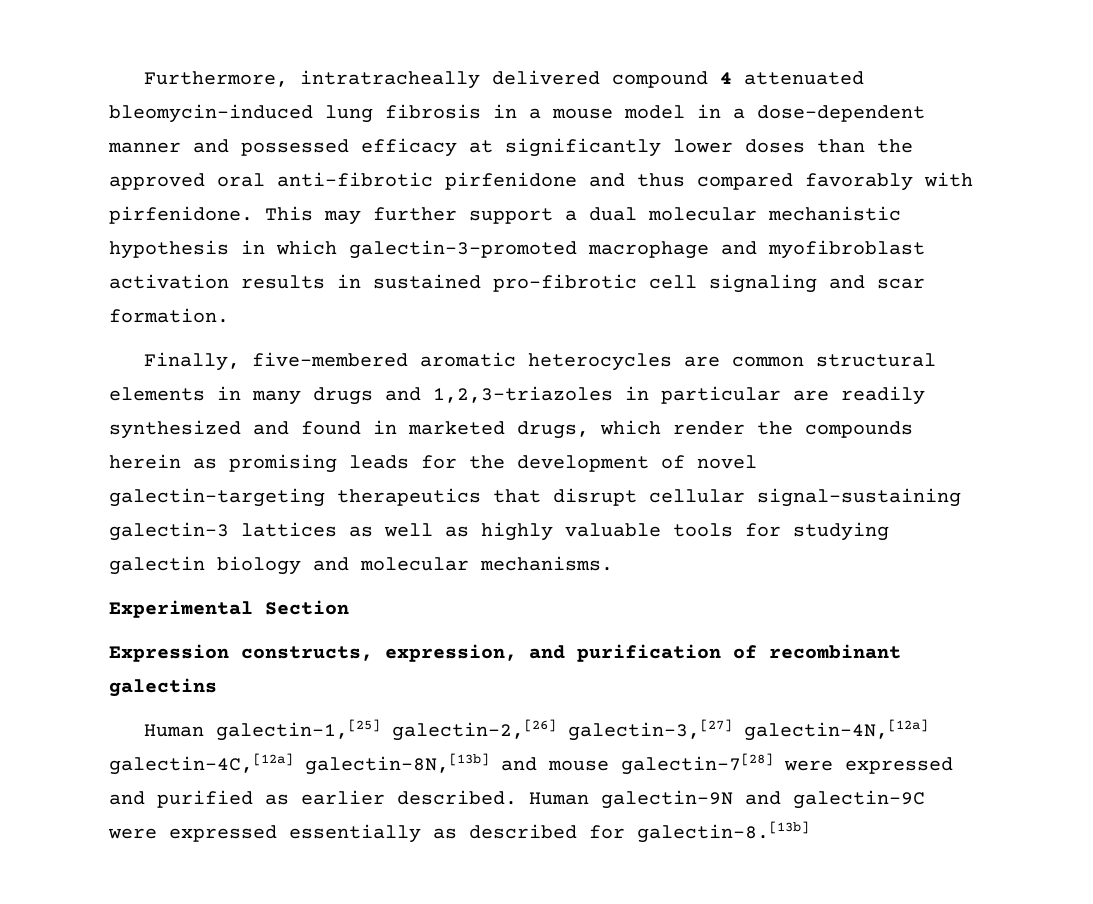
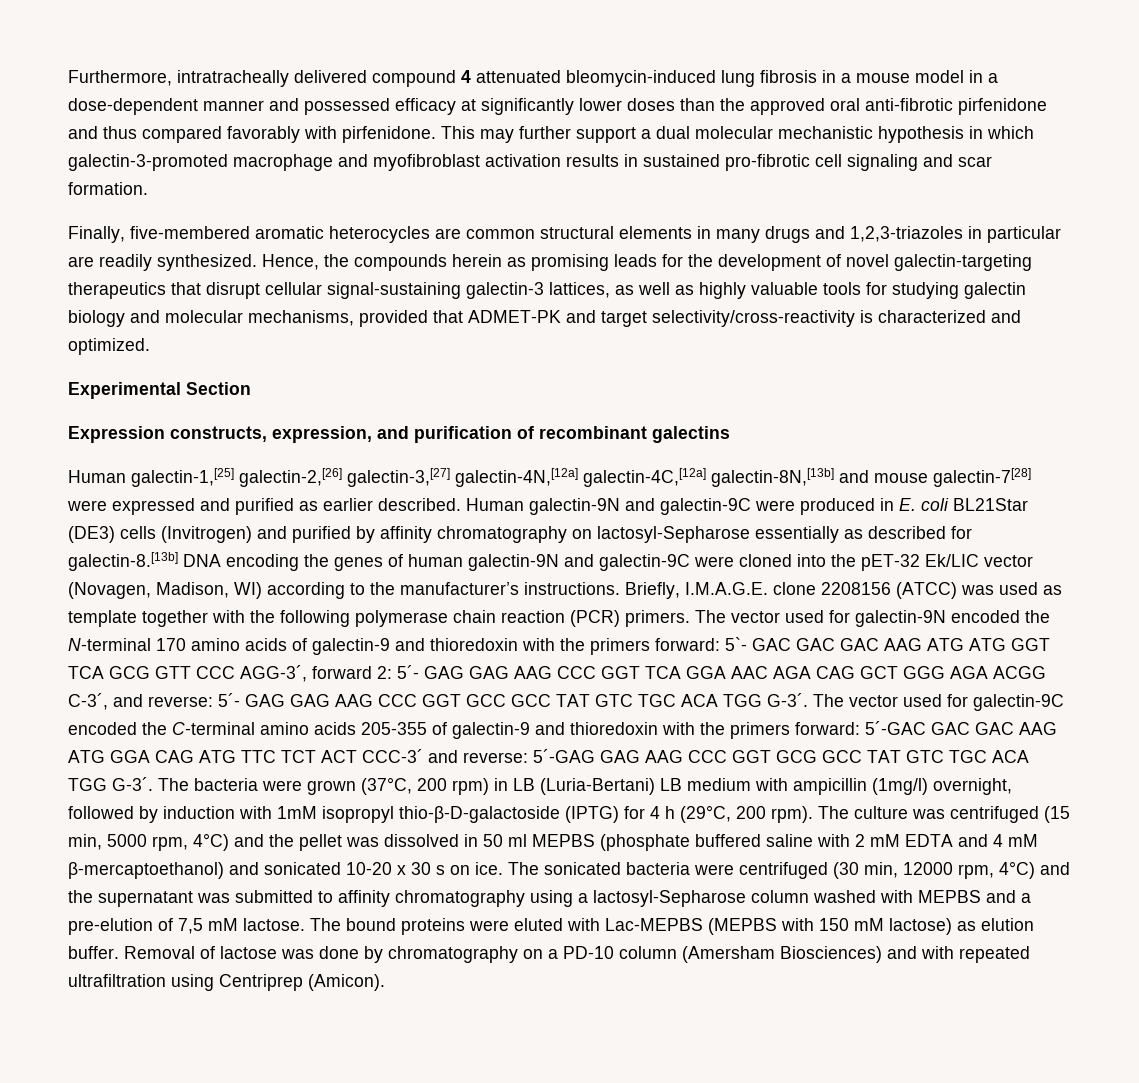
- Finally, five-membered aromatic heterocycles are common structural elements in many drugs and 1,2,3-triazoles in particular are readily synthesized and found in marketed drugs, which render the compounds herein as promising leads for the development of novel galectin-targeting therapeutics that disrupt cellular signal-sustaining galectin-3 lattices as well as highly valuable tools for studying galectin biology and molecular mechanisms.
+ Finally, five-membered aromatic heterocycles are common structural elements in many drugs and 1,2,3-triazoles in particular are readily synthesized. Hence, the compounds herein as promising leads for the development of novel galectin-targeting therapeutics that disrupt cellular signal-sustaining galectin-3 lattices, as well as highly valuable tools for studying galectin biology and molecular mechanisms, provided that ADMET-PK and target selectivity/cross-reactivity is characterized and optimized.
- Human galectin-9N and galectin-9C were expressed essentially as described for galectin-8.[13b]
+ Human galectin-9N and galectin-9C were produced in E. coli BL21Star (DE3) cells (Invitrogen) and purified by affinity chromatography on lactosyl-Sepharose essentially as described for galectin-8.[13b] DNA encoding the genes of human galectin-9N and galectin-9C were cloned into the pET-32 Ek/LIC vector (Novagen, Madison, WI) according to the manufacturer’s instructions. Briefly, I.M.A.G.E. clone 2208156 (ATCC) was used as template together with the following polymerase chain reaction (PCR) primers. The vector used for galectin-9N encoded the N-terminal 170 amino acids of galectin-9 and thioredoxin with the primers forward: 5`- GAC GAC GAC AAG ATG ATG GGT TCA GCG GTT CCC AGG-3´, forward 2: 5´- GAG GAG AAG CCC GGT TCA GGA AAC AGA CAG GCT GGG AGA ACGG C-3´, and reverse: 5´- GAG GAG AAG CCC GGT GCC GCC TAT GTC TGC ACA TGG G-3´. The vector used for galectin-9C encoded the C-terminal amino acids 205-355 of galectin-9 and thioredoxin with the primers forward: 5´-GAC GAC GAC AAG ATG GGA CAG ATG TTC TCT ACT CCC-3´ and reverse: 5´-GAG GAG AAG CCC GGT GCG GCC TAT GTC TGC ACA TGG G-3´. The bacteria were grown (37°C, 200 rpm) in LB (Luria-Bertani) LB medium with ampicillin (1mg/l) overnight, followed by induction with 1mM isopropyl thio-β-D-galactoside (IPTG) for 4 h (29°C, 200 rpm). The culture was centrifuged (15 min, 5000 rpm, 4°C) and the pellet was dissolved in 50 ml MEPBS (phosphate buffered saline with 2 mM EDTA and 4 mM β-mercaptoethanol) and sonicated 10-20 x 30 s on ice. The sonicated bacteria were centrifuged (30 min, 12000 rpm, 4°C) and the supernatant was submitted to affinity chromatography using a lactosyl-Sepharose column washed with MEPBS and a pre-elution of 7,5 mM lactose. The bound proteins were eluted with Lac-MEPBS (MEPBS with 150 mM lactose) as elution buffer. Removal of lactose was done by chromatography on a PD-10 column (Amersham Biosciences) and with repeated ultrafiltration using Centriprep (Amicon).

